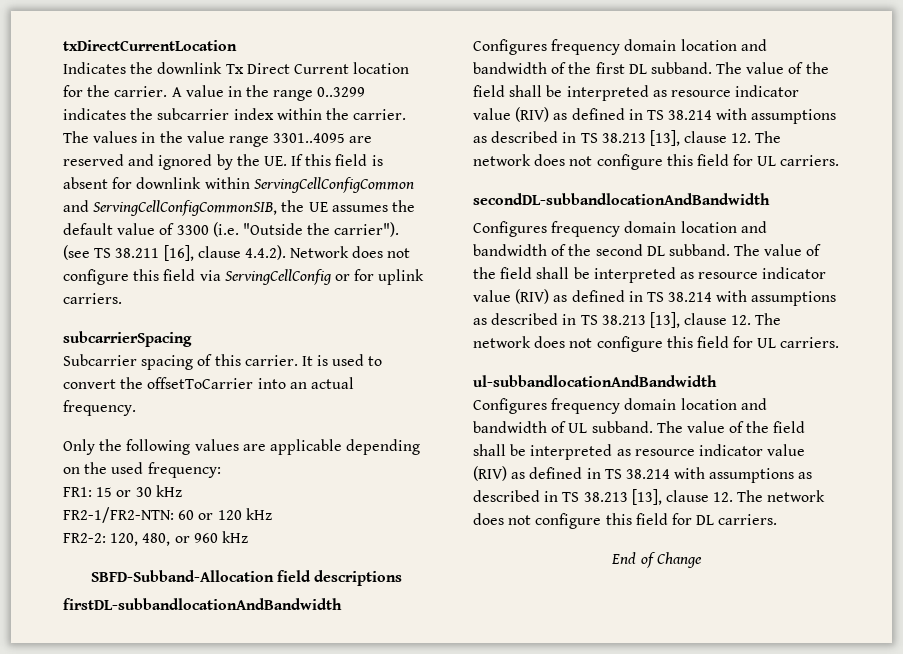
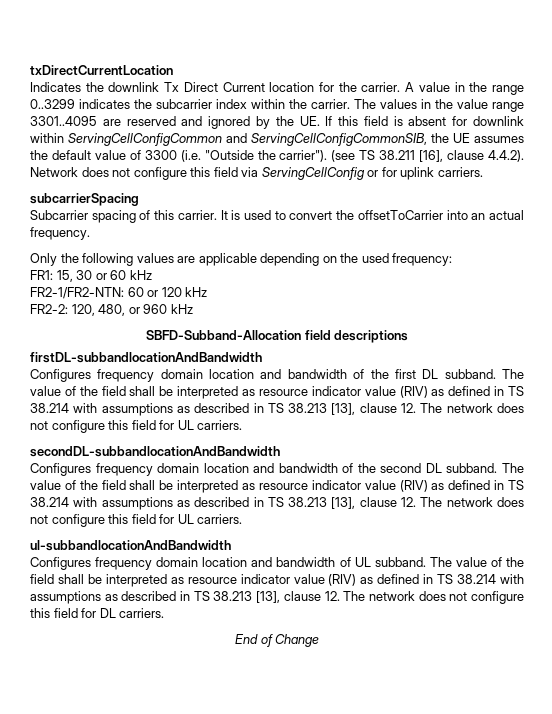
- FR1: 15 or 30 kHz
+ FR1: 15, 30 or 60 kHz

